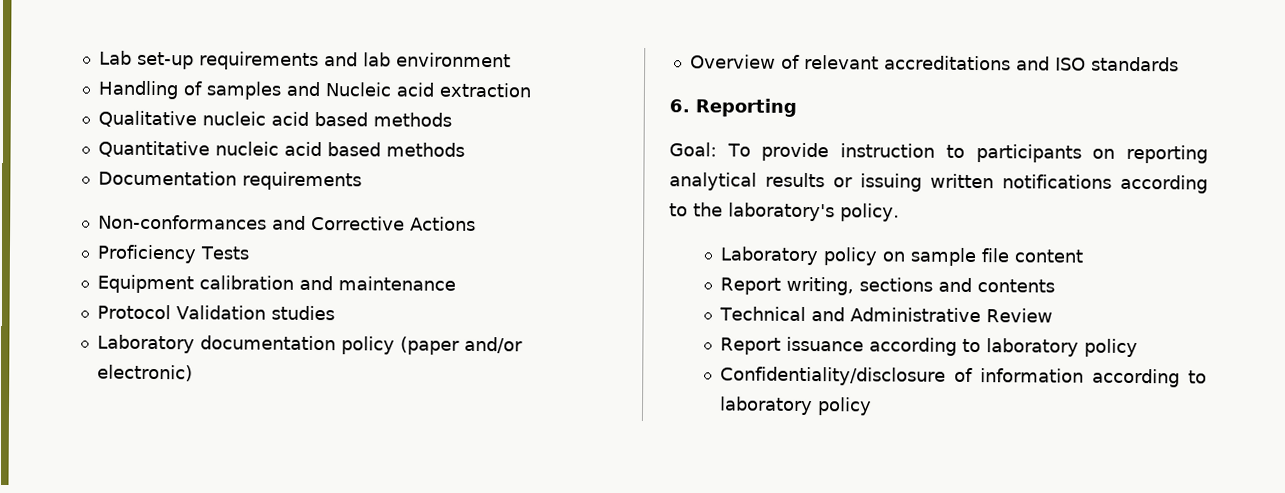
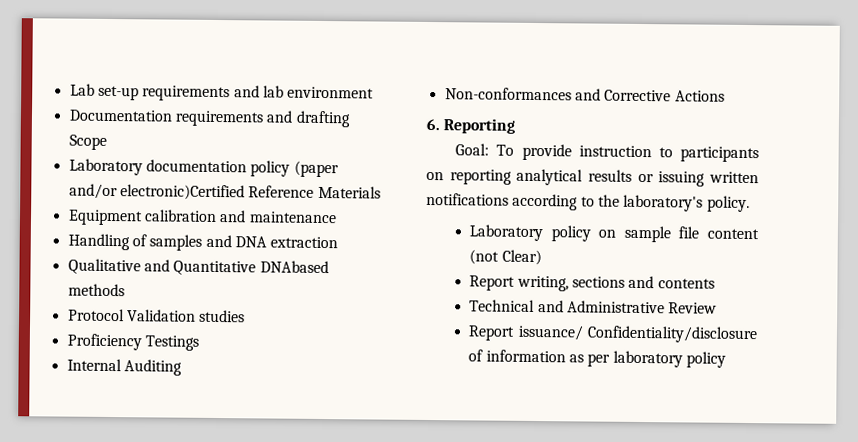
- Handling of samples and Nucleic acid extraction
- Qualitative nucleic acid based methods
- Quantitative nucleic acid based methods
- Documentation requirements
+ Documentation requirements and drafting Scope
+ Laboratory documentation policy (paper and/or electronic)Certified Reference Materials
+ Equipment calibration and maintenance
+ Handling of samples and DNA extraction
+ Qualitative and Quantitative DNAbased methods
+ Protocol Validation studies
+ Proficiency Testings
+ Internal Auditing
  Non-conformances and Corrective Actions
- Proficiency Tests
- Equipment calibration and maintenance
- Protocol Validation studies
- Laboratory documentation policy (paper and/or electronic)
- Overview of relevant accreditations and ISO standards
- Laboratory policy on sample file content
+ Laboratory policy on sample file content (not Clear)
- Report issuance according to laboratory policy
- Confidentiality/disclosure of information according to laboratory policy
+ Report issuance/ Confidentiality/disclosure of information as per laboratory policy

